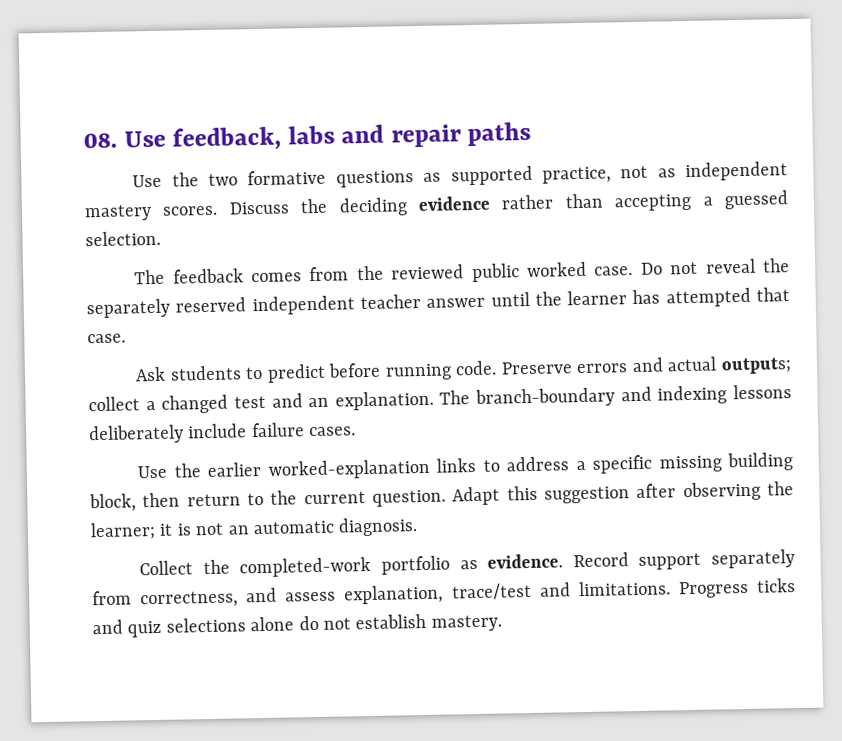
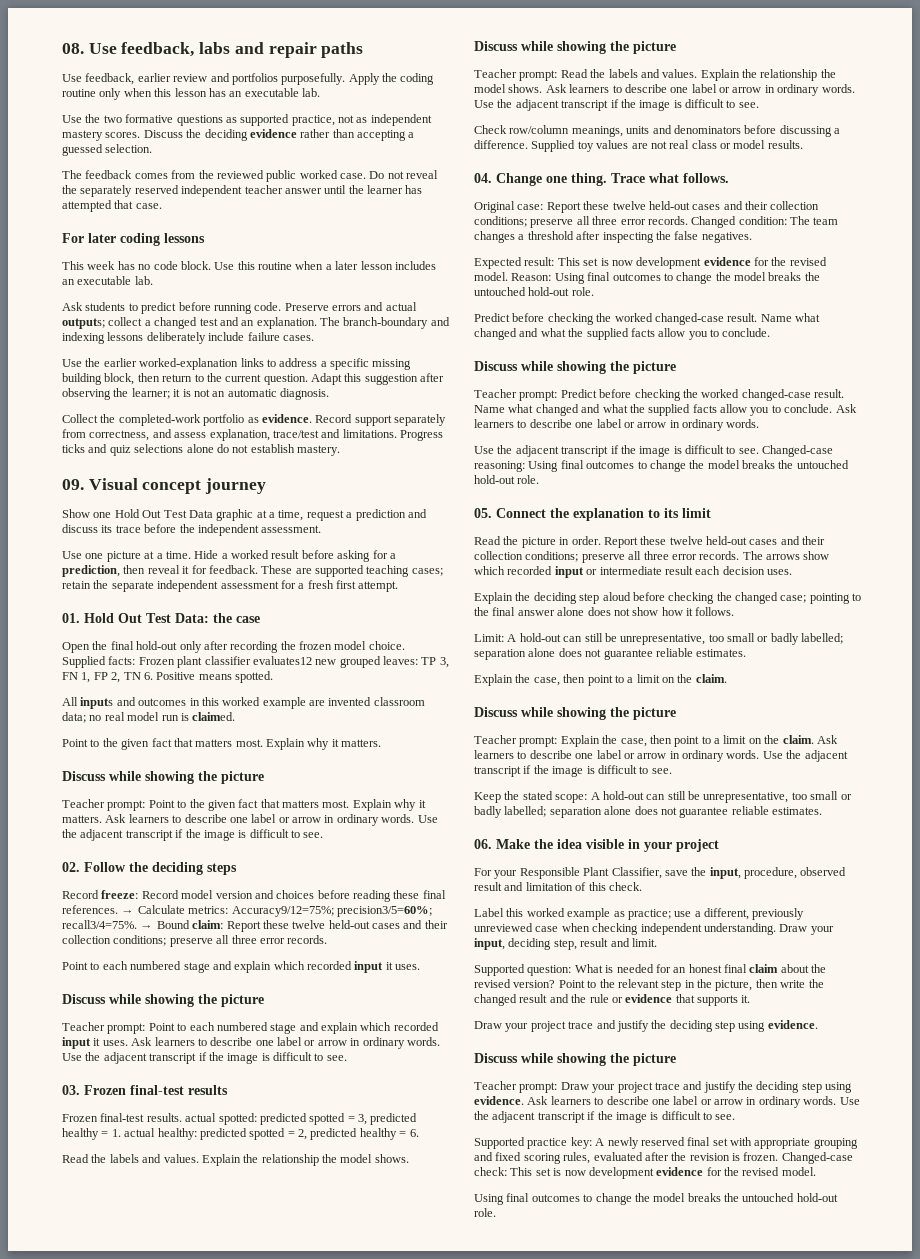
+ Use feedback, earlier review and portfolios purposefully. Apply the coding routine only when this lesson has an executable lab.
+ For later coding lessons
+ This week has no code block. Use this routine when a later lesson includes an executable lab.
+ 09. Visual concept journey
+ Show one Hold Out Test Data graphic at a time, request a prediction and discuss its trace before the independent assessment.
+ Use one picture at a time. Hide a worked result before asking for a prediction, then reveal it for feedback. These are supported teaching cases; retain the separate independent assessment for a fresh first attempt.
+ 01. Hold Out Test Data: the case
+ Open the final hold-out only after recording the frozen model choice. Supplied facts: Frozen plant classifier evaluates12 new grouped leaves: TP 3, FN 1, FP 2, TN 6. Positive means spotted.
+ All inputs and outcomes in this worked example are invented classroom data; no real model run is claimed.
+ Point to the given fact that matters most. Explain why it matters.
+ Discuss while showing the picture
+ Teacher prompt: Point to the given fact that matters most. Explain why it matters. Ask learners to describe one label or arrow in ordinary words. Use the adjacent transcript if the image is difficult to see.
+ 02. Follow the deciding steps
+ Record freeze: Record model version and choices before reading these final references. → Calculate metrics: Accuracy9/12=75%; precision3/5=60%; recall3/4=75%. → Bound claim: Report these twelve held-out cases and their collection conditions; preserve all three error records.
+ Point to each numbered stage and explain which recorded input it uses.
+ Discuss while showing the picture
+ Teacher prompt: Point to each numbered stage and explain which recorded input it uses. Ask learners to describe one label or arrow in ordinary words. Use the adjacent transcript if the image is difficult to see.
+ 03. Frozen final-test results
+ Frozen final-test results. actual spotted: predicted spotted = 3, predicted healthy = 1. actual healthy: predicted spotted = 2, predicted healthy = 6.
+ Read the labels and values. Explain the relationship the model shows.
+ Discuss while showing the picture
+ Teacher prompt: Read the labels and values. Explain the relationship the model shows. Ask learners to describe one label or arrow in ordinary words. Use the adjacent transcript if the image is difficult to see.
+ Check row/column meanings, units and denominators before discussing a difference. Supplied toy values are not real class or model results.
+ 04. Change one thing. Trace what follows.
+ Original case: Report these twelve held-out cases and their collection conditions; preserve all three error records. Changed condition: The team changes a threshold after inspecting the false negatives.
+ Expected result: This set is now development evidence for the revised model. Reason: Using final outcomes to change the model breaks the untouched hold-out role.
+ Predict before checking the worked changed-case result. Name what changed and what the supplied facts allow you to conclude.
+ Discuss while showing the picture
+ Teacher prompt: Predict before checking the worked changed-case result. Name what changed and what the supplied facts allow you to conclude. Ask learners to describe one label or arrow in ordinary words.
+ Use the adjacent transcript if the image is difficult to see. Changed-case reasoning: Using final outcomes to change the model breaks the untouched hold-out role.
+ 05. Connect the explanation to its limit
+ Read the picture in order. Report these twelve held-out cases and their collection conditions; preserve all three error records. The arrows show which recorded input or intermediate result each decision uses.
+ Explain the deciding step aloud before checking the changed case; pointing to the final answer alone does not show how it follows.
+ Limit: A hold-out can still be unrepresentative, too small or badly labelled; separation alone does not guarantee reliable estimates.
+ Explain the case, then point to a limit on the claim.
+ Discuss while showing the picture
+ Teacher prompt: Explain the case, then point to a limit on the claim. Ask learners to describe one label or arrow in ordinary words. Use the adjacent transcript if the image is difficult to see.
+ Keep the stated scope: A hold-out can still be unrepresentative, too small or badly labelled; separation alone does not guarantee reliable estimates.
+ 06. Make the idea visible in your project
+ For your Responsible Plant Classifier, save the input, procedure, observed result and limitation of this check.
+ Label this worked example as practice; use a different, previously unreviewed case when checking independent understanding. Draw your input, deciding step, result and limit.
+ Supported question: What is needed for an honest final claim about the revised version? Point to the relevant step in the picture, then write the changed result and the rule or evidence that supports it.
+ Draw your project trace and justify the deciding step using evidence.
+ Discuss while showing the picture
+ Teacher prompt: Draw your project trace and justify the deciding step using evidence. Ask learners to describe one label or arrow in ordinary words. Use the adjacent transcript if the image is difficult to see.
+ Supported practice key: A newly reserved final set with appropriate grouping and fixed scoring rules, evaluated after the revision is frozen. Changed-case check: This set is now development evidence for the revised model.
+ Using final outcomes to change the model breaks the untouched hold-out role.

